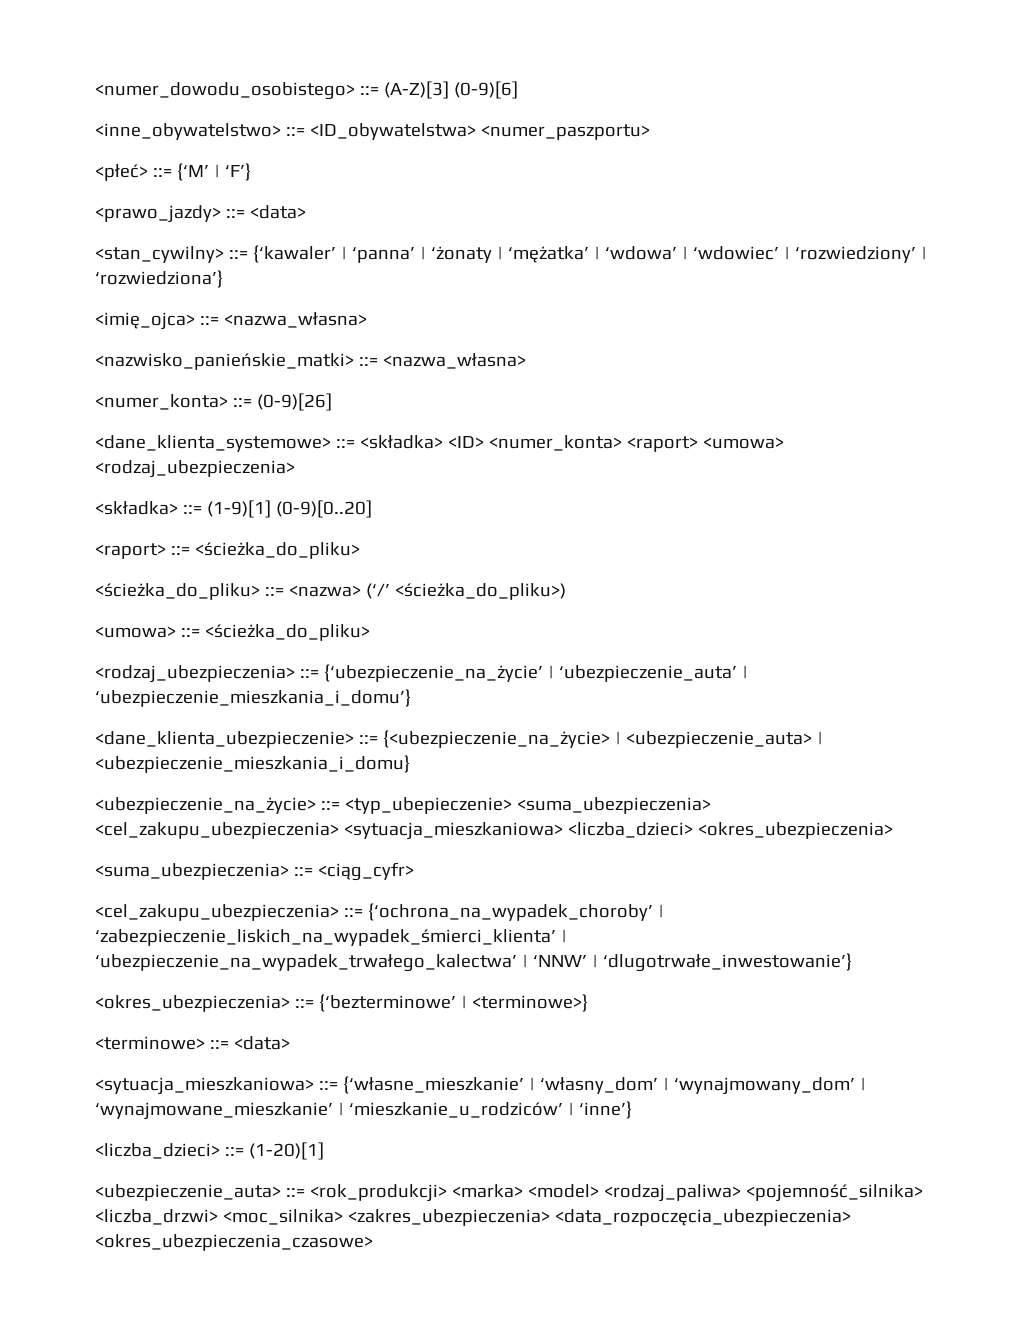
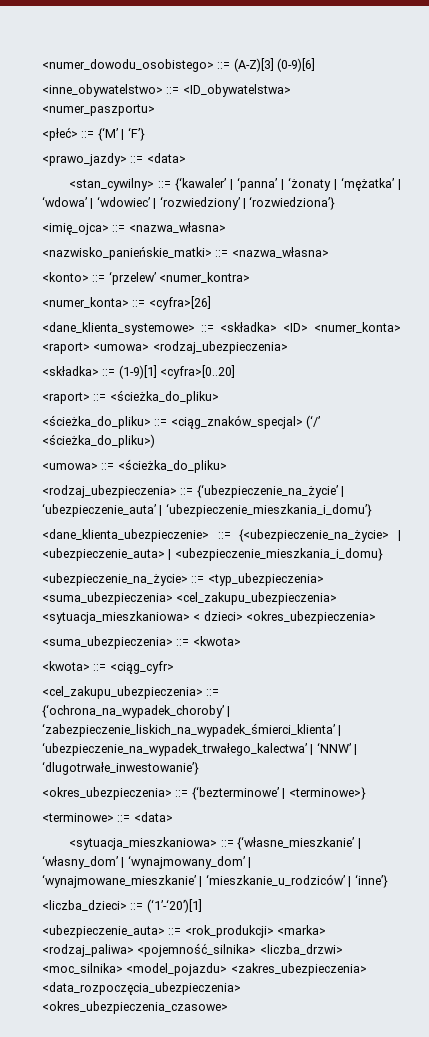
+ <konto> ::= ‘przelew’ <numer_kontra>
- <numer_konta> ::= (0-9)[26]
+ <numer_konta> ::= <cyfra>[26]
- <składka> ::= (1-9)[1] (0-9)[0..20]
+ <składka> ::= (1-9)[1] <cyfra>[0..20]
- <ścieżka_do_pliku> ::= <nazwa> (‘/’ <ścieżka_do_pliku>)
+ <ścieżka_do_pliku> ::= <ciąg_znaków_specjal> (‘/’ <ścieżka_do_pliku>)
- <ubezpieczenie_na_życie> ::= <typ_ubepieczenie> <suma_ubezpieczenia> <cel_zakupu_ubezpieczenia> <sytuacja_mieszkaniowa> <liczba_dzieci> <okres_ubezpieczenia>
+ <ubezpieczenie_na_życie> ::= <typ_ubezpieczenia> <suma_ubezpieczenia> <cel_zakupu_ubezpieczenia> <sytuacja_mieszkaniowa> < dzieci> <okres_ubezpieczenia>
- <suma_ubezpieczenia> ::= <ciąg_cyfr>
+ <suma_ubezpieczenia> ::= <kwota>
+ <kwota> ::= <ciąg_cyfr>
- <liczba_dzieci> ::= (1-20)[1]
+ <liczba_dzieci> ::= (‘1’-‘20’)[1]
- <ubezpieczenie_auta> ::= <rok_produkcji> <marka> <model> <rodzaj_paliwa> <pojemność_silnika> <liczba_drzwi> <moc_silnika> <zakres_ubezpieczenia> <data_rozpoczęcia_ubezpieczenia> <okres_ubezpieczenia_czasowe>
+ <ubezpieczenie_auta> ::= <rok_produkcji> <marka> <rodzaj_paliwa> <pojemność_silnika> <liczba_drzwi> <moc_silnika> <model_pojazdu> <zakres_ubezpieczenia> <data_rozpoczęcia_ubezpieczenia> <okres_ubezpieczenia_czasowe>

